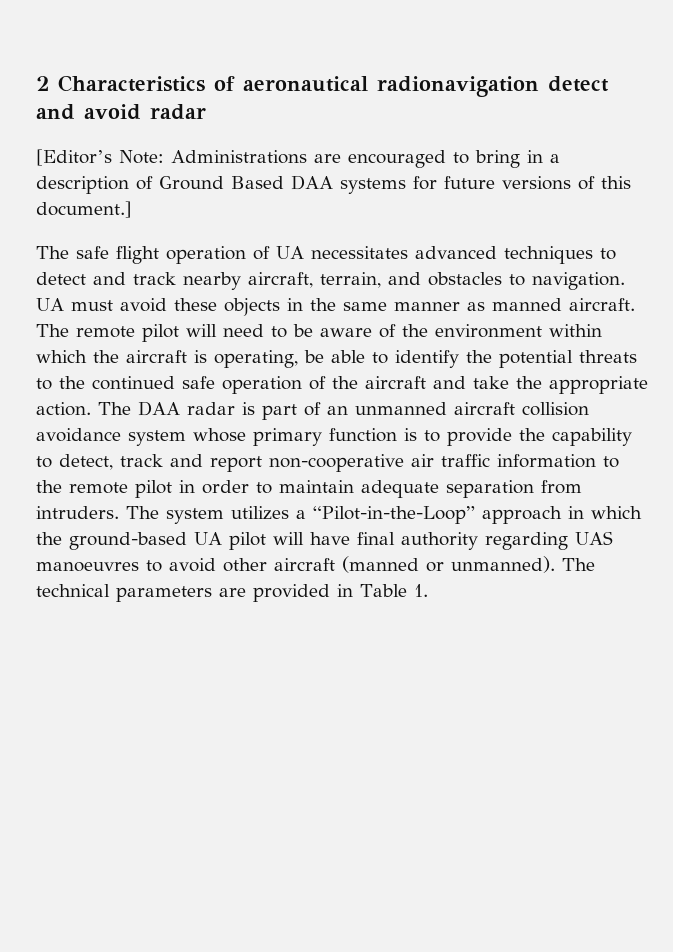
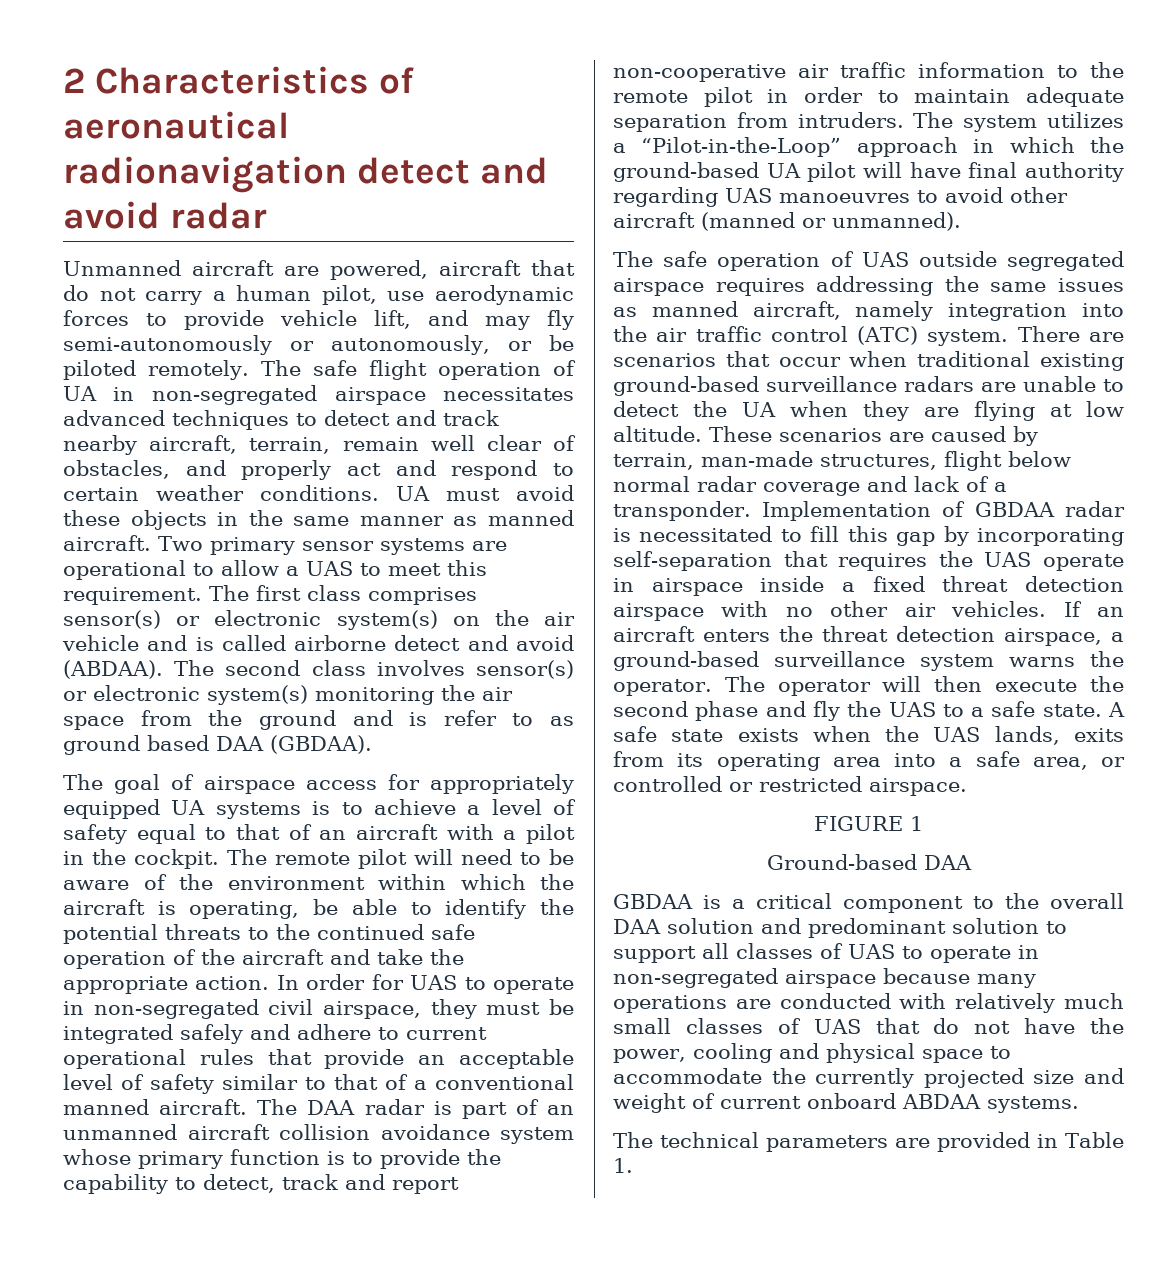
- [Editor’s Note: Administrations are encouraged to bring in a description of Ground Based DAA systems for future versions of this document.]
- The safe flight operation of UA necessitates advanced techniques to detect and track nearby aircraft, terrain, and obstacles to navigation.
+ Unmanned aircraft are powered, aircraft that do not carry a human pilot, use aerodynamic forces to provide vehicle lift, and may fly semi-autonomously or autonomously, or be piloted remotely. The safe flight operation of UA in non-segregated airspace necessitates advanced techniques to detect and track nearby aircraft, terrain, remain well clear of obstacles, and properly act and respond to certain weather conditions.
+ Two primary sensor systems are operational to allow a UAS to meet this requirement. The first class comprises sensor(s) or electronic system(s) on the air vehicle and is called airborne detect and avoid (ABDAA). The second class involves sensor(s) or electronic system(s) monitoring the air space from the ground and is refer to as ground based DAA (GBDAA).
+ The goal of airspace access for appropriately equipped UA systems is to achieve a level of safety equal to that of an aircraft with a pilot in the cockpit.
+ In order for UAS to operate in non-segregated civil airspace, they must be integrated safely and adhere to current operational rules that provide an acceptable level of safety similar to that of a conventional manned aircraft.
- The system utilizes a “Pilot-in-the-Loop” approach in which the ground-based UA pilot will have final authority regarding UAS manoeuvres to avoid other aircraft (manned or unmanned). The technical parameters are provided in Table 1.
+ The system utilizes a “Pilot-in-the-Loop” approach in which the ground-based UA pilot will have final authority regarding UAS manoeuvres to avoid other aircraft (manned or unmanned).
+ The safe operation of UAS outside segregated airspace requires addressing the same issues as manned aircraft, namely integration into the air traffic control (ATC) system. There are scenarios that occur when traditional existing ground-based surveillance radars are unable to detect the UA when they are flying at low altitude. These scenarios are caused by terrain, man-made structures, flight below normal radar coverage and lack of a transponder. Implementation of GBDAA radar is necessitated to fill this gap by incorporating self-separation that requires the UAS operate in airspace inside a fixed threat detection airspace with no other air vehicles. If an aircraft enters the threat detection airspace, a ground-based surveillance system warns the operator. The operator will then execute the second phase and fly the UAS to a safe state. A safe state exists when the UAS lands, exits from its operating area into a safe area, or controlled or restricted airspace.
+ FIGURE 1
+ Ground-based DAA
+ GBDAA is a critical component to the overall DAA solution and predominant solution to support all classes of UAS to operate in non-segregated airspace because many operations are conducted with relatively much small classes of UAS that do not have the power, cooling and physical space to accommodate the currently projected size and weight of current onboard ABDAA systems.
+ The technical parameters are provided in Table 1.

